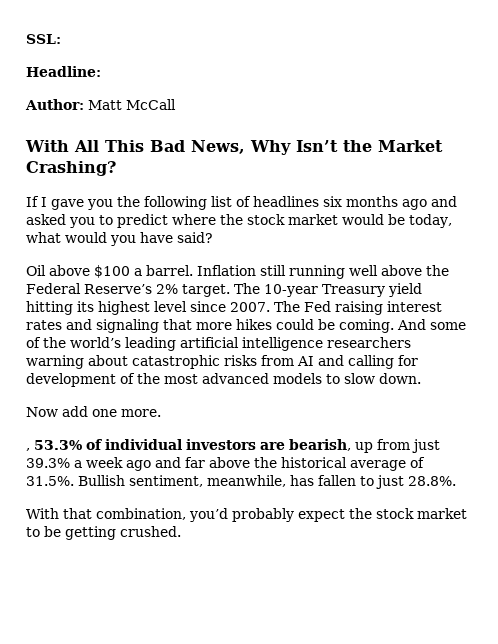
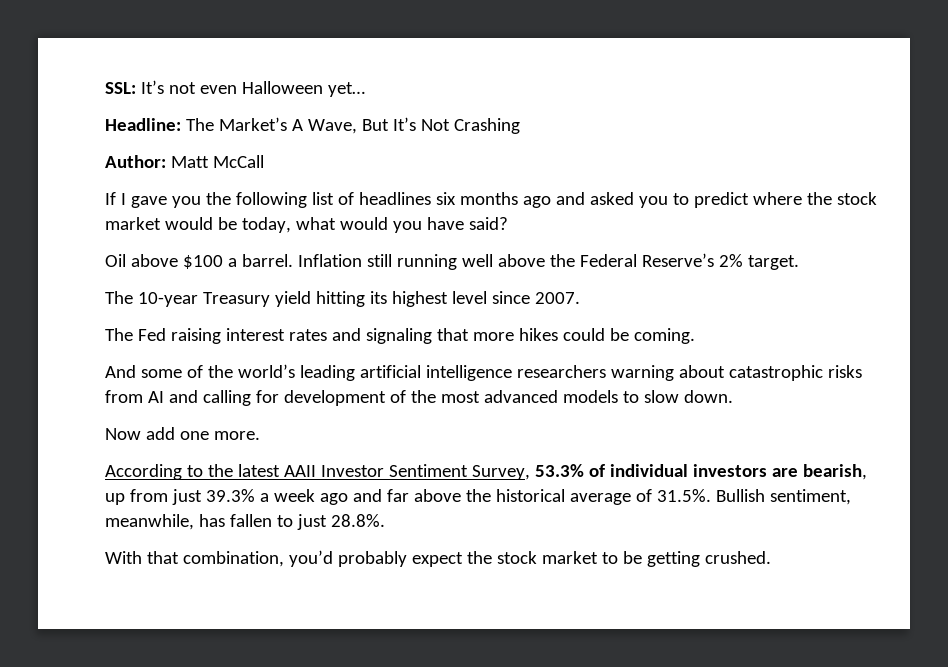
- SSL:
- Headline:
+ SSL: It’s not even Halloween yet…
+ Headline: The Market’s A Wave, But It’s Not Crashing
  Author: Matt McCall
- With All This Bad News, Why Isn’t the Market Crashing?
- Inflation still running well above the Federal Reserve’s 2% target. The 10-year Treasury yield hitting its highest level since 2007. The Fed raising interest rates and signaling that more hikes could be coming. And some of the world’s leading artificial intelligence researchers warning about catastrophic risks from AI and calling for development of the most advanced models to slow down.
+ Inflation still running well above the Federal Reserve’s 2% target.
+ The 10-year Treasury yield hitting its highest level since 2007.
+ The Fed raising interest rates and signaling that more hikes could be coming.
+ And some of the world’s leading artificial intelligence researchers warning about catastrophic risks from AI and calling for development of the most advanced models to slow down.
- , 53.3% of individual investors are bearish, up from just 39.3% a week ago and far above the historical average of 31.5%. Bullish sentiment, meanwhile, has fallen to just 28.8%.
+ According to the latest AAII Investor Sentiment Survey, 53.3% of individual investors are bearish, up from just 39.3% a week ago and far above the historical average of 31.5%. Bullish sentiment, meanwhile, has fallen to just 28.8%.

